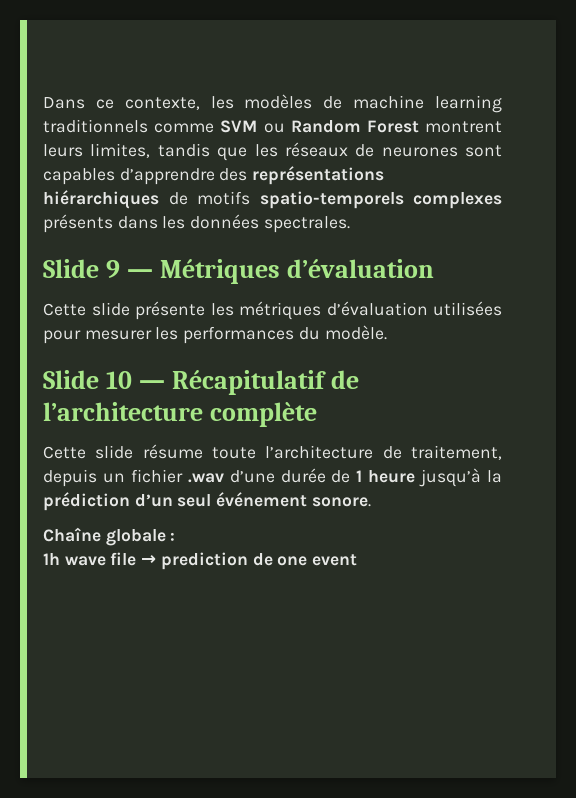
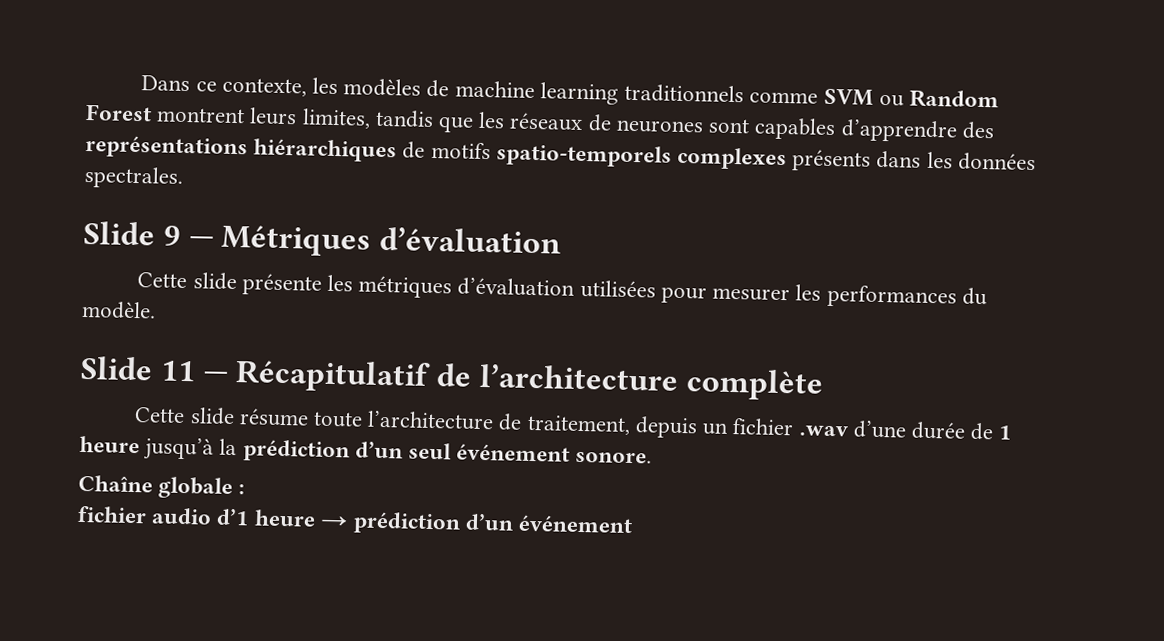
- Slide 10 — Récapitulatif de l’architecture complète
+ Slide 11 — Récapitulatif de l’architecture complète
- 1h wave file → prediction de one event
+ fichier audio d’1 heure → prédiction d’un événement

